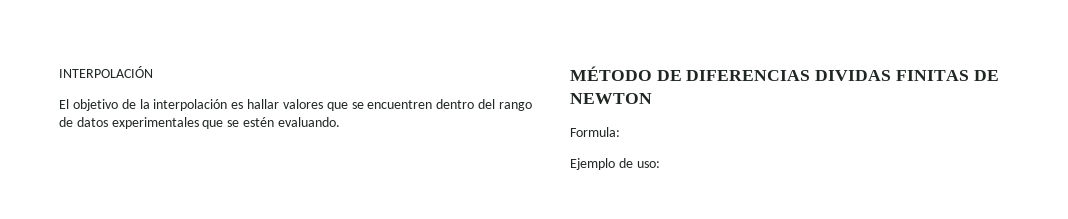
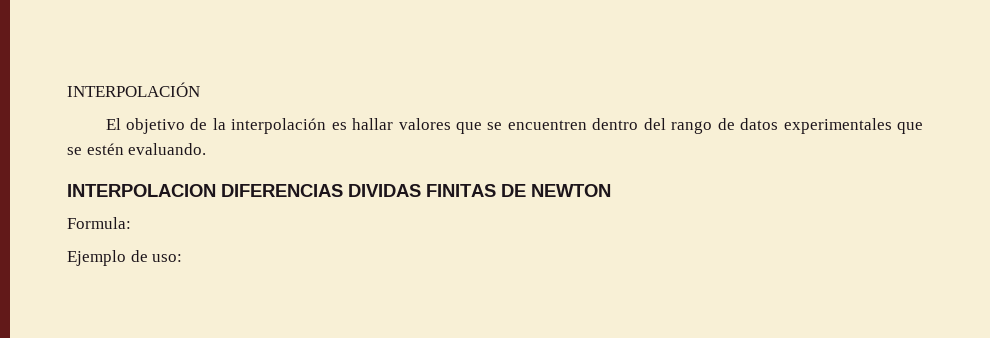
- MÉTODO DE DIFERENCIAS DIVIDAS FINITAS DE NEWTON
+ INTERPOLACION DIFERENCIAS DIVIDAS FINITAS DE NEWTON

